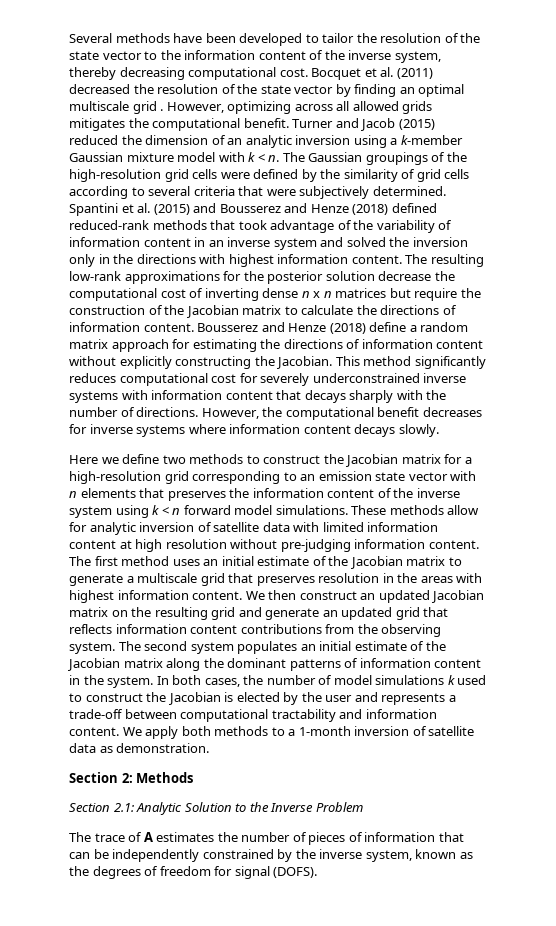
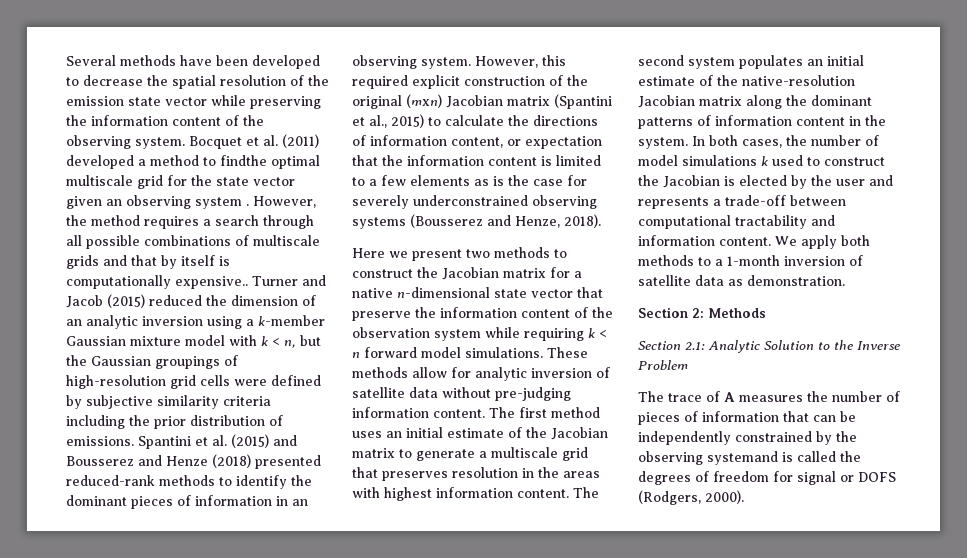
- Several methods have been developed to tailor the resolution of the state vector to the information content of the inverse system, thereby decreasing computational cost. Bocquet et al. (2011) decreased the resolution of the state vector by finding an optimal multiscale grid . However, optimizing across all allowed grids mitigates the computational benefit.
+ Several methods have been developed to decrease the spatial resolution of the emission state vector while preserving the information content of the observing system. Bocquet et al. (2011) developed a method to findthe optimal multiscale grid for the state vector given an observing system . However, the method requires a search through all possible combinations of multiscale grids and that by itself is computationally expensive..
- Turner and Jacob (2015) reduced the dimension of an analytic inversion using a k-member Gaussian mixture model with k < n. The Gaussian groupings of the high-resolution grid cells were defined by the similarity of grid cells according to several criteria that were subjectively determined.
+ Turner and Jacob (2015) reduced the dimension of an analytic inversion using a k-member Gaussian mixture model with k < n, but the Gaussian groupings of high-resolution grid cells were defined by subjective similarity criteria including the prior distribution of emissions.
- Spantini et al. (2015) and Bousserez and Henze (2018) defined reduced-rank methods that took advantage of the variability of information content in an inverse system and solved the inversion only in the directions with highest information content. The resulting low-rank approximations for the posterior solution decrease the computational cost of inverting dense n x n matrices but require the construction of the Jacobian matrix to calculate the directions of information content. Bousserez and Henze (2018) define a random matrix approach for estimating the directions of information content without explicitly constructing the Jacobian. This method significantly reduces computational cost for severely underconstrained inverse systems with information content that decays sharply with the number of directions. However, the computational benefit decreases for inverse systems where information content decays slowly.
+ Spantini et al. (2015) and Bousserez and Henze (2018) presented reduced-rank methods to identify the dominant pieces of information in an observing system. However, this required explicit construction of the original (mxn) Jacobian matrix (Spantini et al., 2015) to calculate the directions of information content, or expectation that the information content is limited to a few elements as is the case for severely underconstrained observing systems (Bousserez and Henze, 2018).
- Here we define two methods to construct the Jacobian matrix for a high-resolution grid corresponding to an emission state vector with n elements that preserves the information content of the inverse system using k < n forward model simulations.
+ Here we present two methods to construct the Jacobian matrix for a native n-dimensional state vector that preserve the information content of the observation system while requiring k < n forward model simulations.
- These methods allow for analytic inversion of satellite data with limited information content at high resolution without pre-judging information content.
+ These methods allow for analytic inversion of satellite data without pre-judging information content.
- We then construct an updated Jacobian matrix on the resulting grid and generate an updated grid that reflects information content contributions from the observing system.
- The second system populates an initial estimate of the Jacobian matrix along the dominant patterns of information content in the system.
+ The second system populates an initial estimate of the native-resolution Jacobian matrix along the dominant patterns of information content in the system.
- The trace of A estimates the number of pieces of information that can be independently constrained by the inverse system, known as the degrees of freedom for signal (DOFS).
+ The trace of A measures the number of pieces of information that can be independently constrained by the observing systemand is called the degrees of freedom for signal or DOFS (Rodgers, 2000).

